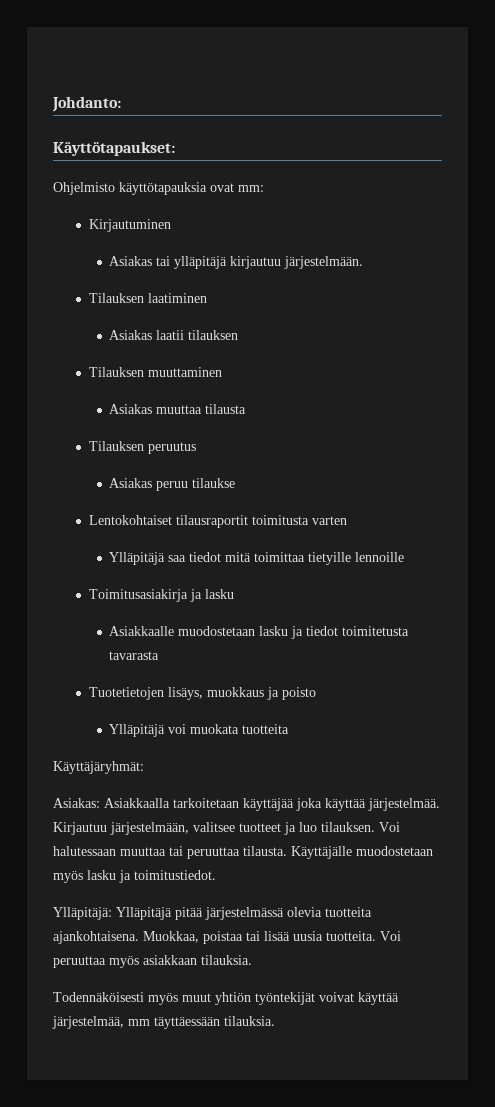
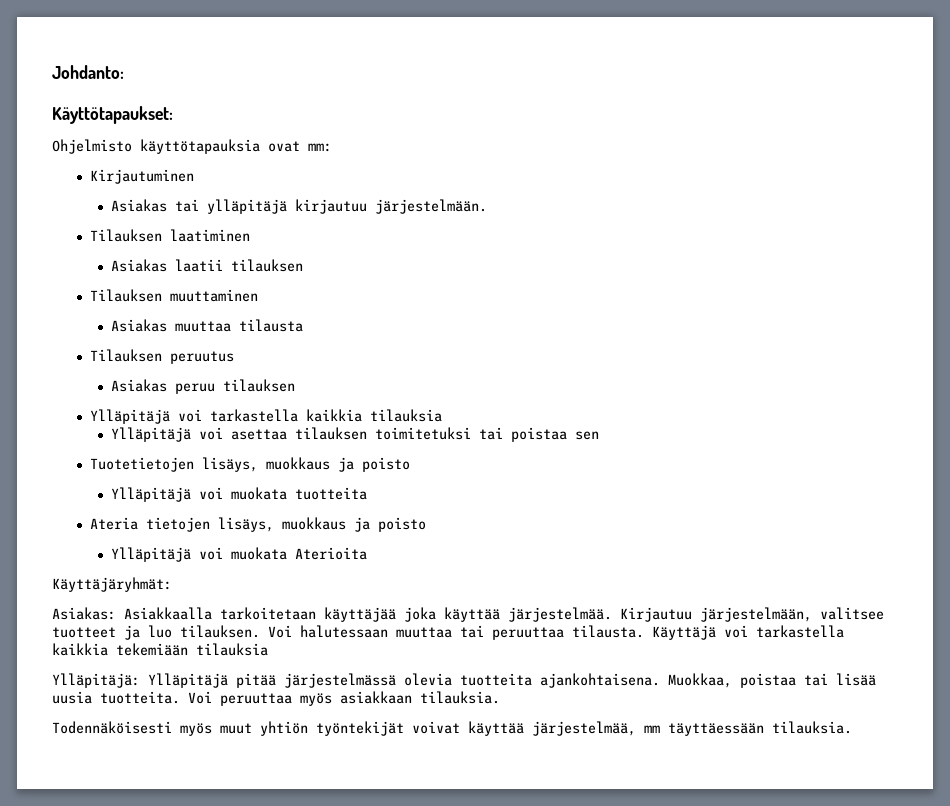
- Asiakas peruu tilaukse
- Lentokohtaiset tilausraportit toimitusta varten
- Ylläpitäjä saa tiedot mitä toimittaa tietyille lennoille
- Toimitusasiakirja ja lasku
- Asiakkaalle muodostetaan lasku ja tiedot toimitetusta tavarasta
+ Asiakas peruu tilauksen
+ Ylläpitäjä voi tarkastella kaikkia tilauksia
+ Ylläpitäjä voi asettaa tilauksen toimitetuksi tai poistaa sen
+ Ateria tietojen lisäys, muokkaus ja poisto
+ Ylläpitäjä voi muokata Aterioita
- Käyttäjälle muodostetaan myös lasku ja toimitustiedot.
+ Käyttäjä voi tarkastella kaikkia tekemiään tilauksia

